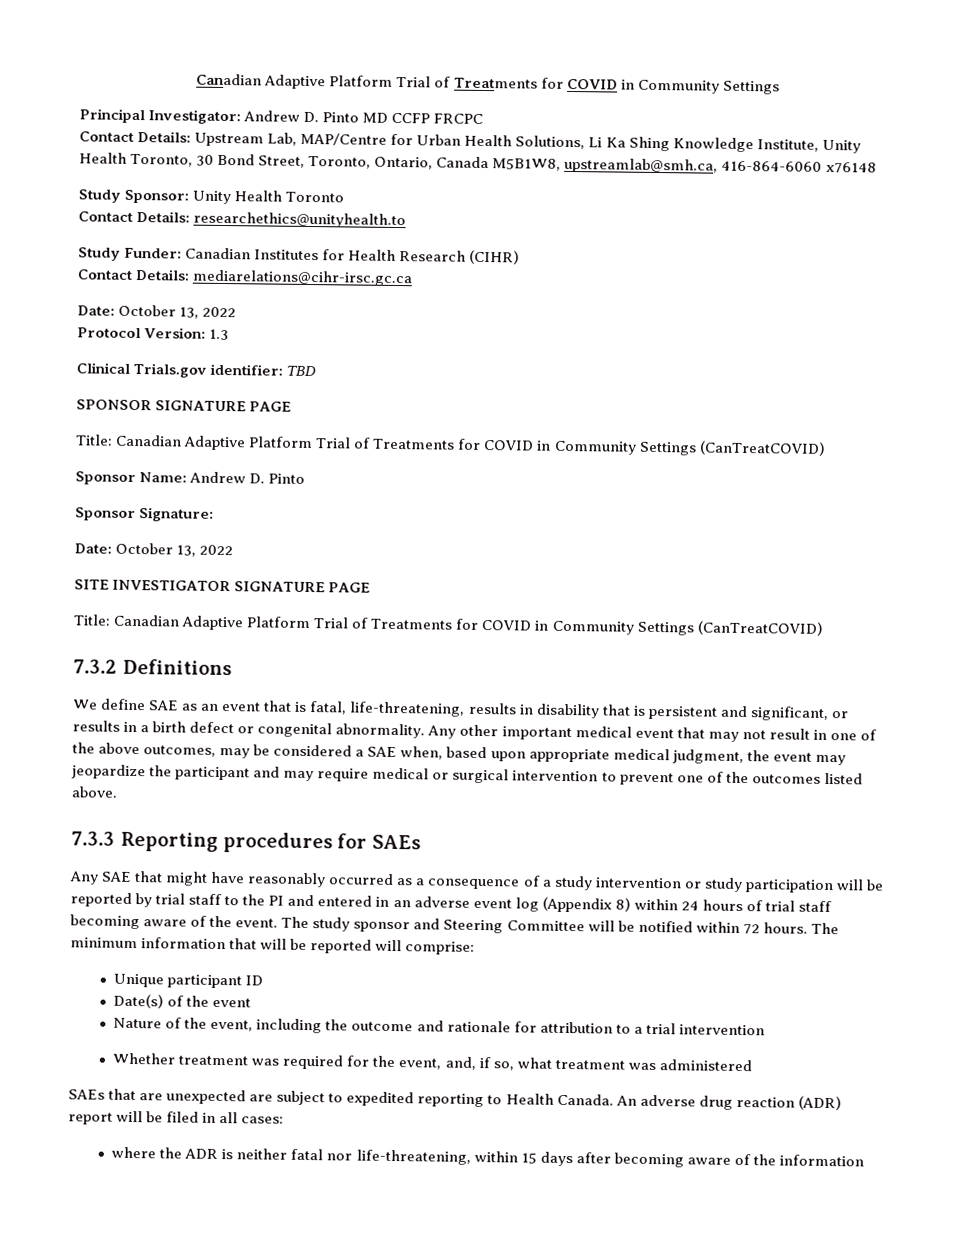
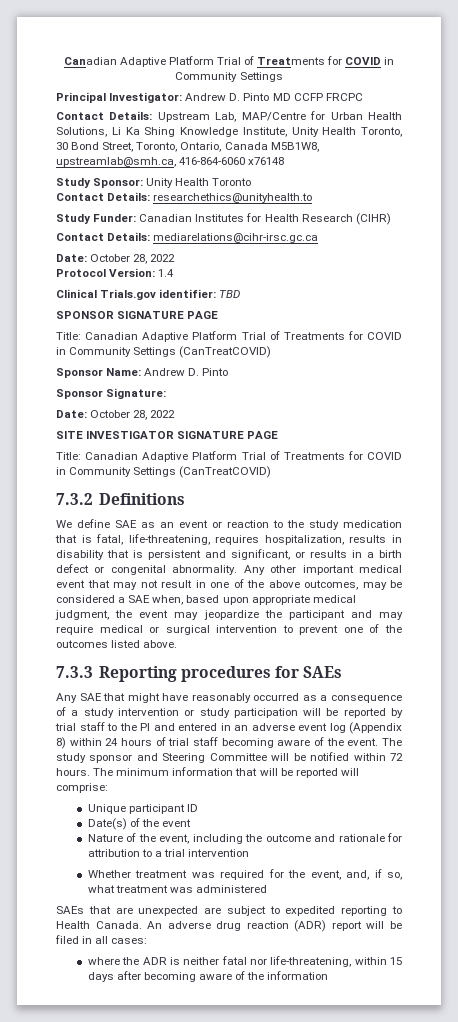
  Contact Details: mediarelations@cihr-irsc.gc.ca
- Date: October 13, 2022
+ Date: October 28, 2022
- Protocol Version: 1.3
+ Protocol Version: 1.4
  Sponsor Signature:
- Date: October 13, 2022
+ Date: October 28, 2022
- We define SAE as an event that is fatal, life-threatening, results in disability that is persistent and significant, or results in a birth defect or congenital abnormality.
+ We define SAE as an event or reaction to the study medication that is fatal, life-threatening, requires hospitalization, results in disability that is persistent and significant, or results in a birth defect or congenital abnormality.

